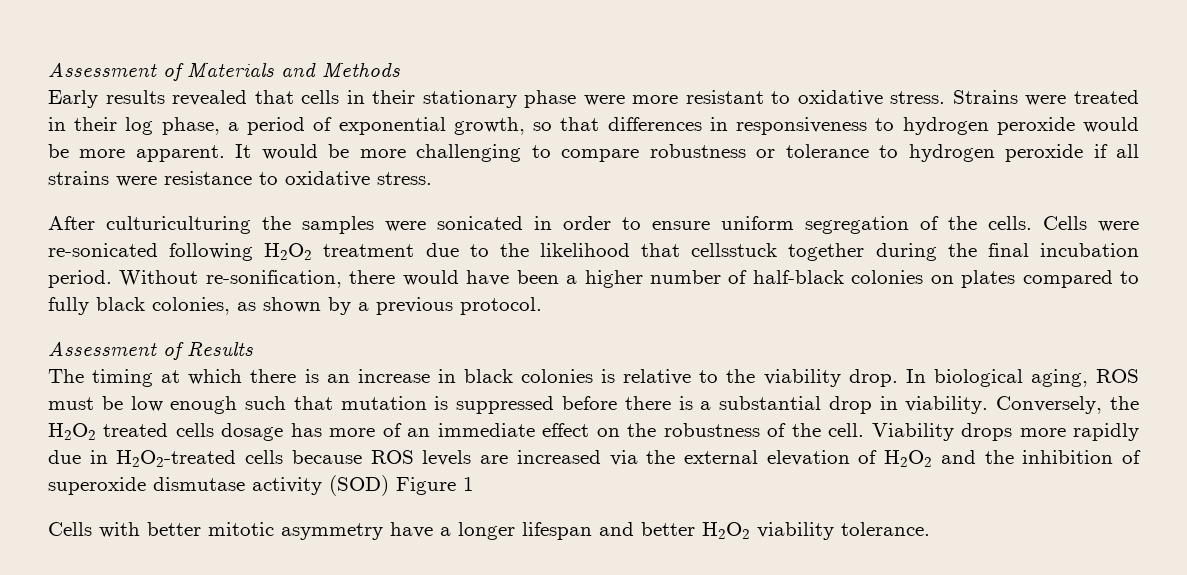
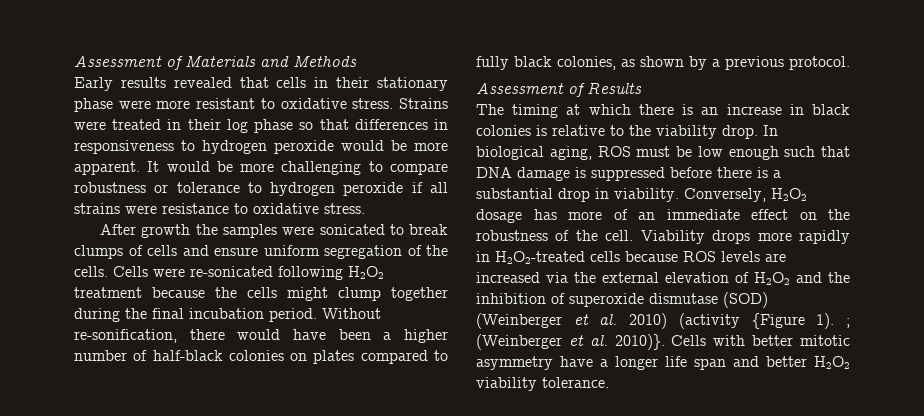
- Strains were treated in their log phase, a period of exponential growth, so that differences in responsiveness to hydrogen peroxide would be more apparent.
+ Strains were treated in their log phase so that differences in responsiveness to hydrogen peroxide would be more apparent.
- After culturiculturing the samples were sonicated in order to ensure uniform segregation of the cells.
+ After growth the samples were sonicated to break clumps of cells and ensure uniform segregation of the cells.
- Cells were re-sonicated following H2O2 treatment due to the likelihood that cellsstuck together during the final incubation period.
+ Cells were re-sonicated following H2O2 treatment because the cells might clump together during the final incubation period.
- In biological aging, ROS must be low enough such that mutation is suppressed before there is a substantial drop in viability.
+ In biological aging, ROS must be low enough such that DNA damage is suppressed before there is a substantial drop in viability.
- Conversely, the H2O2 treated cells dosage has more of an immediate effect on the robustness of the cell.
+ Conversely, H2O2 dosage has more of an immediate effect on the robustness of the cell.
- Viability drops more rapidly due in H2O2-treated cells because ROS levels are increased via the external elevation of H2O2 and the inhibition of superoxide dismutase activity (SOD) Figure 1
- Cells with better mitotic asymmetry have a longer lifespan and better H2O2 viability tolerance.
+ Viability drops more rapidly in H2O2-treated cells because ROS levels are increased via the external elevation of H2O2 and the inhibition of superoxide dismutase (SOD) (Weinberger et al. 2010) (activity {Figure 1). ; (Weinberger et al. 2010)}. Cells with better mitotic asymmetry have a longer life span and better H2O2 viability tolerance.

